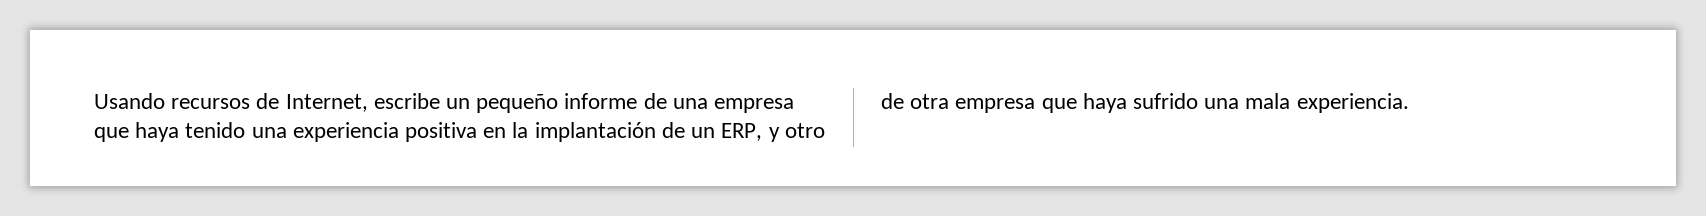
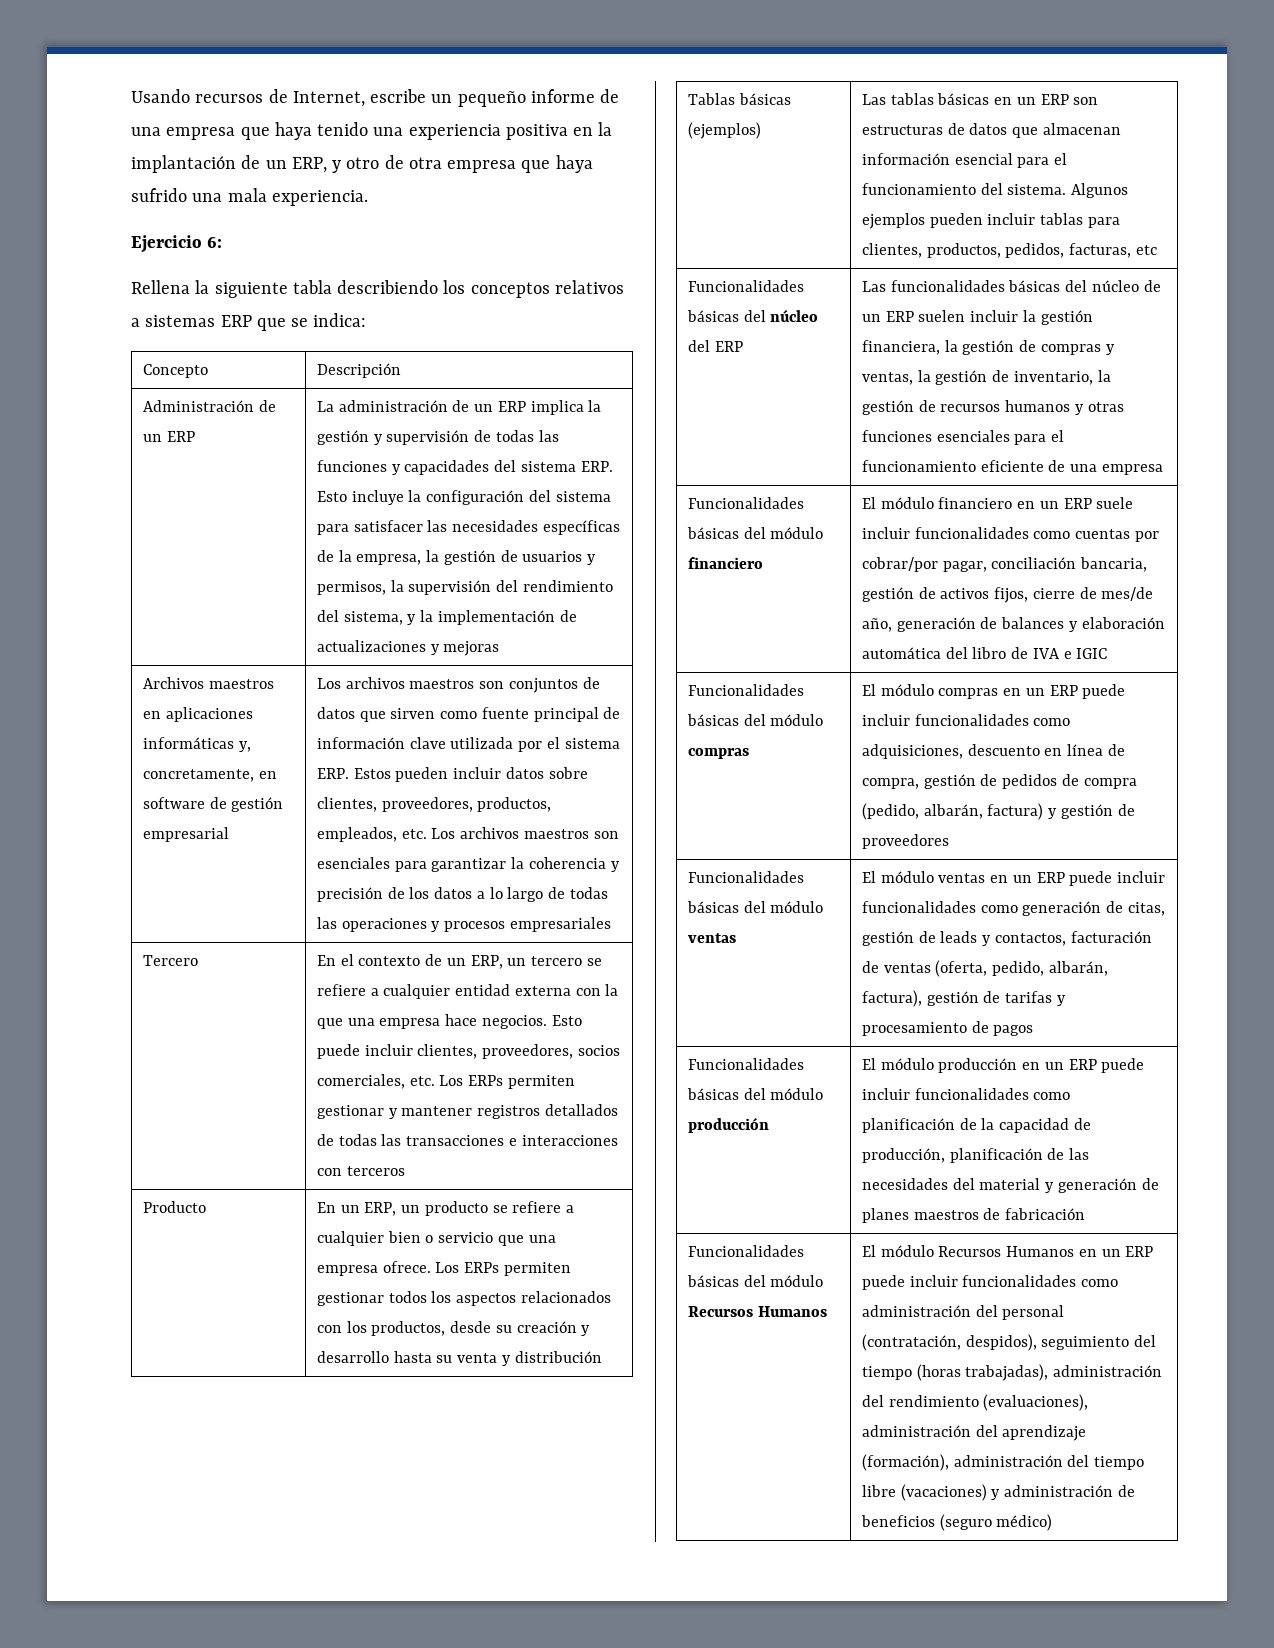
+ Ejercicio 6:
+ Rellena la siguiente tabla describiendo los conceptos relativos a sistemas ERP que se indica:
+ Concepto | Descripción
+ Administración de un ERP | La administración de un ERP implica la gestión y supervisión de todas las funciones y capacidades del sistema ERP. Esto incluye la configuración del sistema para satisfacer las necesidades específicas de la empresa, la gestión de usuarios y permisos, la supervisión del rendimiento del sistema, y la implementación de actualizaciones y mejoras
+ Archivos maestros en aplicaciones informáticas y, concretamente, en software de gestión empresarial | Los archivos maestros son conjuntos de datos que sirven como fuente principal de información clave utilizada por el sistema ERP. Estos pueden incluir datos sobre clientes, proveedores, productos, empleados, etc. Los archivos maestros son esenciales para garantizar la coherencia y precisión de los datos a lo largo de todas las operaciones y procesos empresariales
+ Tercero | En el contexto de un ERP, un tercero se refiere a cualquier entidad externa con la que una empresa hace negocios. Esto puede incluir clientes, proveedores, socios comerciales, etc. Los ERPs permiten gestionar y mantener registros detallados de todas las transacciones e interacciones con terceros
+ Producto | En un ERP, un producto se refiere a cualquier bien o servicio que una empresa ofrece. Los ERPs permiten gestionar todos los aspectos relacionados con los productos, desde su creación y desarrollo hasta su venta y distribución
+ Tablas básicas (ejemplos) | Las tablas básicas en un ERP son estructuras de datos que almacenan información esencial para el funcionamiento del sistema. Algunos ejemplos pueden incluir tablas para clientes, productos, pedidos, facturas, etc
+ Funcionalidades básicas del núcleo del ERP | Las funcionalidades básicas del núcleo de un ERP suelen incluir la gestión financiera, la gestión de compras y ventas, la gestión de inventario, la gestión de recursos humanos y otras funciones esenciales para el funcionamiento eficiente de una empresa
+ Funcionalidades básicas del módulo financiero | El módulo financiero en un ERP suele incluir funcionalidades como cuentas por cobrar/por pagar, conciliación bancaria, gestión de activos fijos, cierre de mes/de año, generación de balances y elaboración automática del libro de IVA e IGIC
+ Funcionalidades básicas del módulo compras | El módulo compras en un ERP puede incluir funcionalidades como adquisiciones, descuento en línea de compra, gestión de pedidos de compra (pedido, albarán, factura) y gestión de proveedores
+ Funcionalidades básicas del módulo ventas | El módulo ventas en un ERP puede incluir funcionalidades como generación de citas, gestión de leads y contactos, facturación de ventas (oferta, pedido, albarán, factura), gestión de tarifas y procesamiento de pagos
+ Funcionalidades básicas del módulo producción | El módulo producción en un ERP puede incluir funcionalidades como planificación de la capacidad de producción, planificación de las necesidades del material y generación de planes maestros de fabricación
+ Funcionalidades básicas del módulo Recursos Humanos | El módulo Recursos Humanos en un ERP puede incluir funcionalidades como administración del personal (contratación, despidos), seguimiento del tiempo (horas trabajadas), administración del rendimiento (evaluaciones), administración del aprendizaje (formación), administración del tiempo libre (vacaciones) y administración de beneficios (seguro médico)

